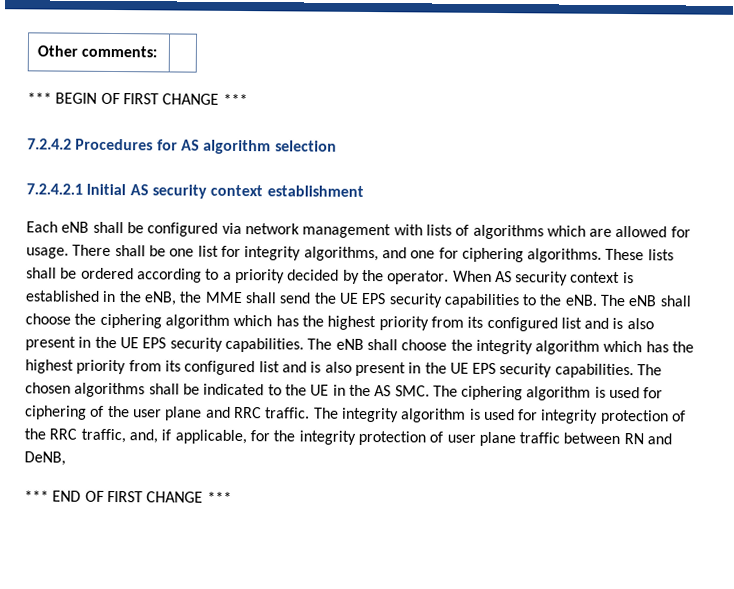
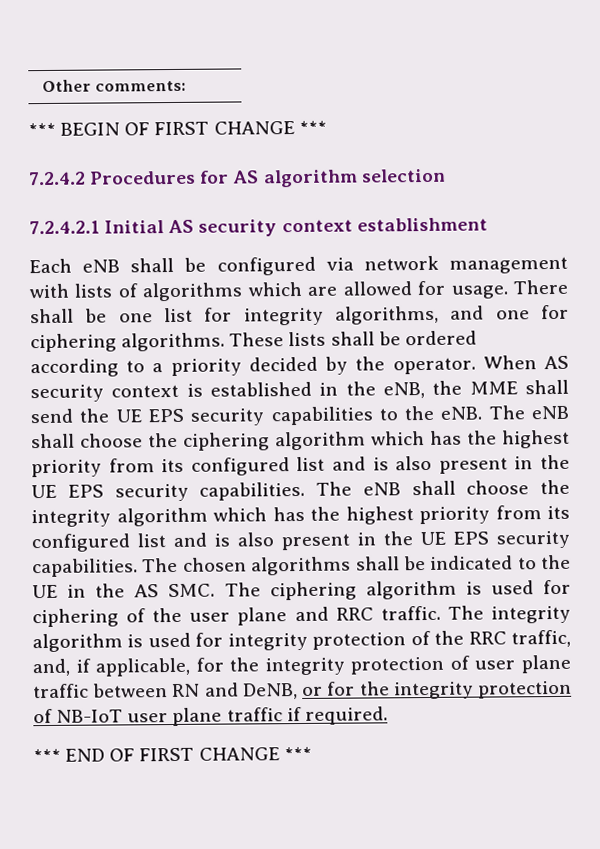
- The integrity algorithm is used for integrity protection of the RRC traffic, and, if applicable, for the integrity protection of user plane traffic between RN and DeNB,
+ The integrity algorithm is used for integrity protection of the RRC traffic, and, if applicable, for the integrity protection of user plane traffic between RN and DeNB, or for the integrity protection of NB-IoT user plane traffic if required.

